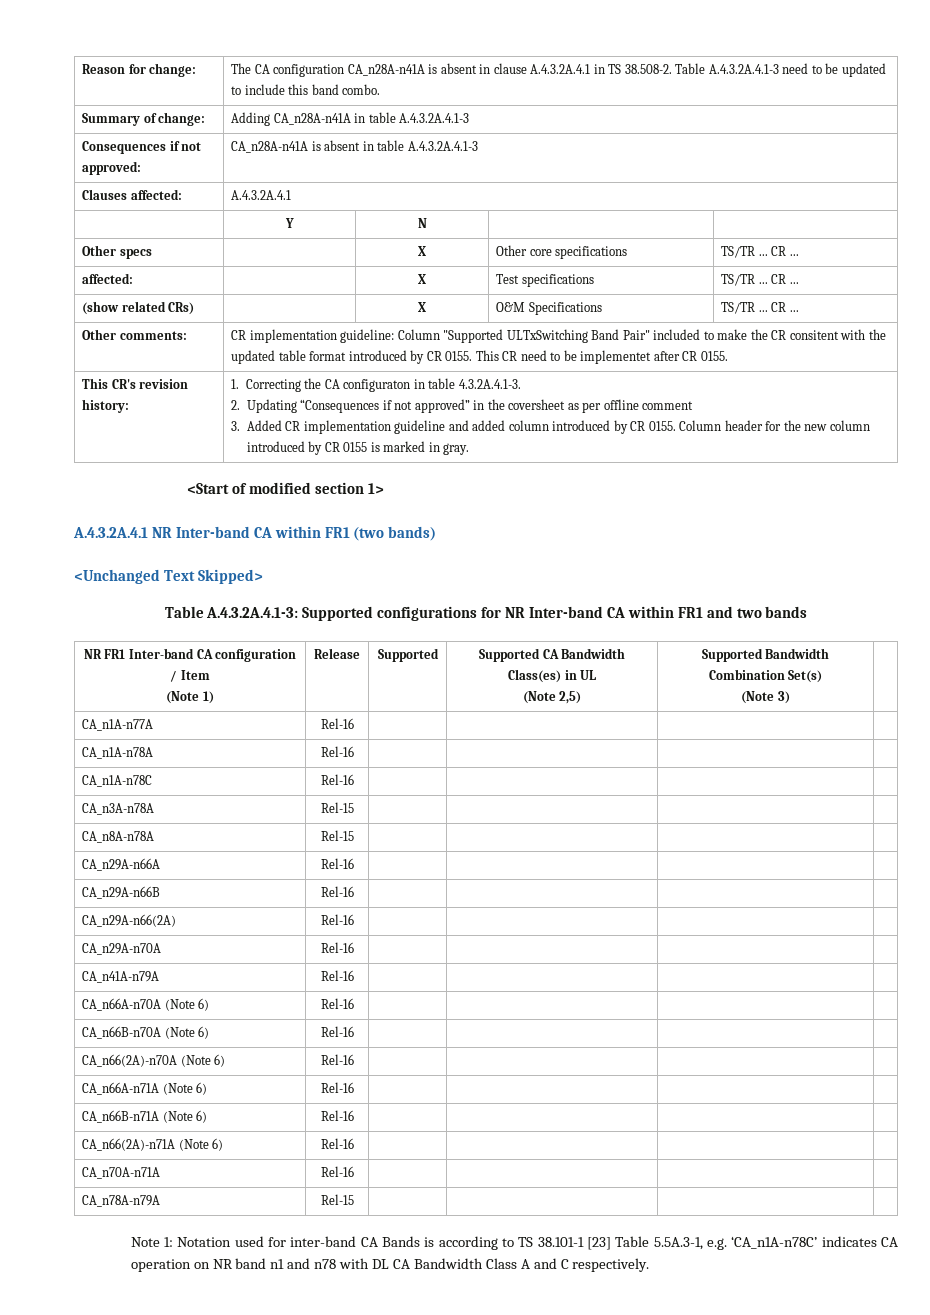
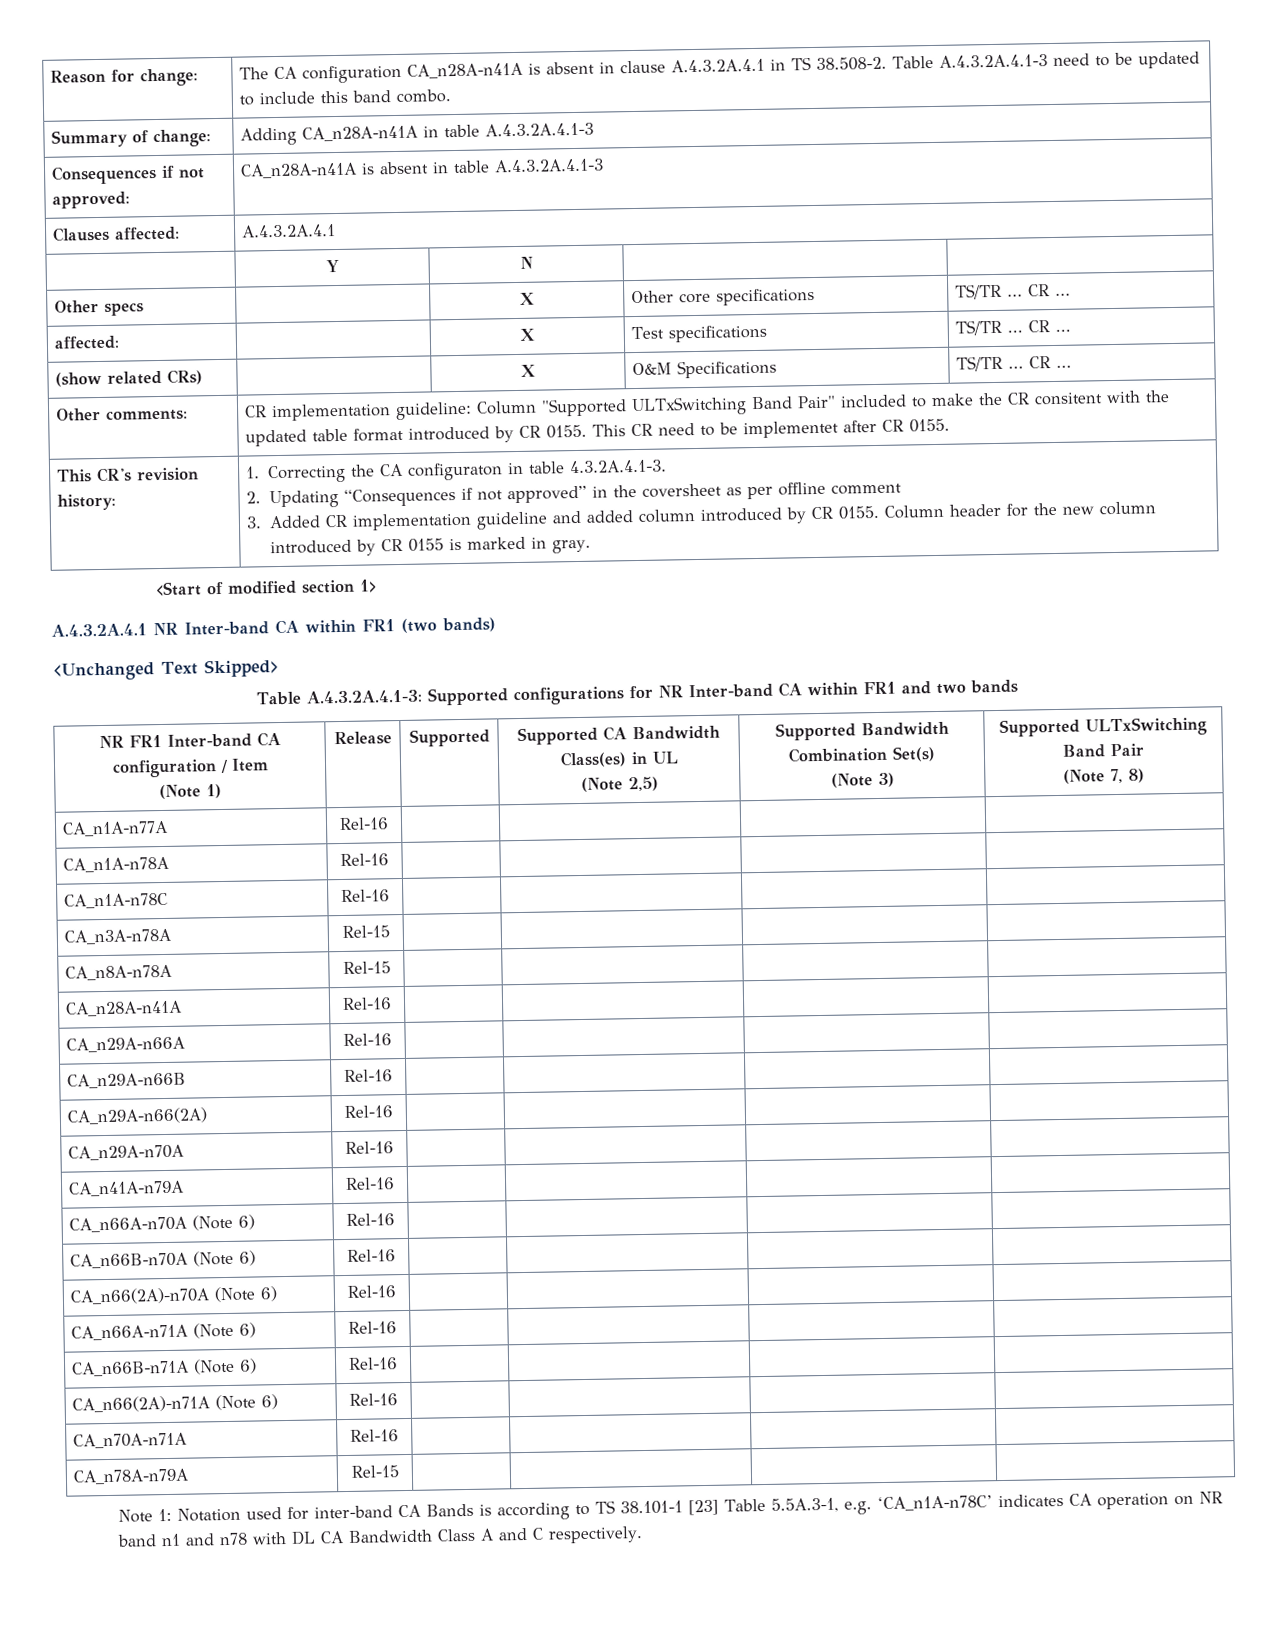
  NR FR1 Inter-band CA configuration / Item
  (Note 1) | Release | Supported | Supported CA Bandwidth Class(es) in UL
  (Note 2,5) | Supported Bandwidth Combination Set(s)
- (Note 3) |
+ (Note 3) | Supported ULTxSwitching Band Pair
+ (Note 7, 8)
+ CA_n28A-n41A | Rel-16 | | | |

